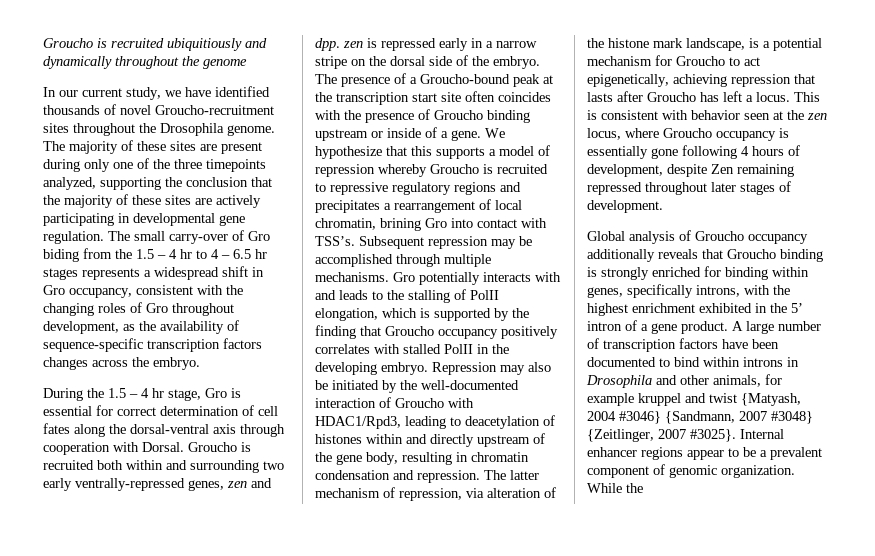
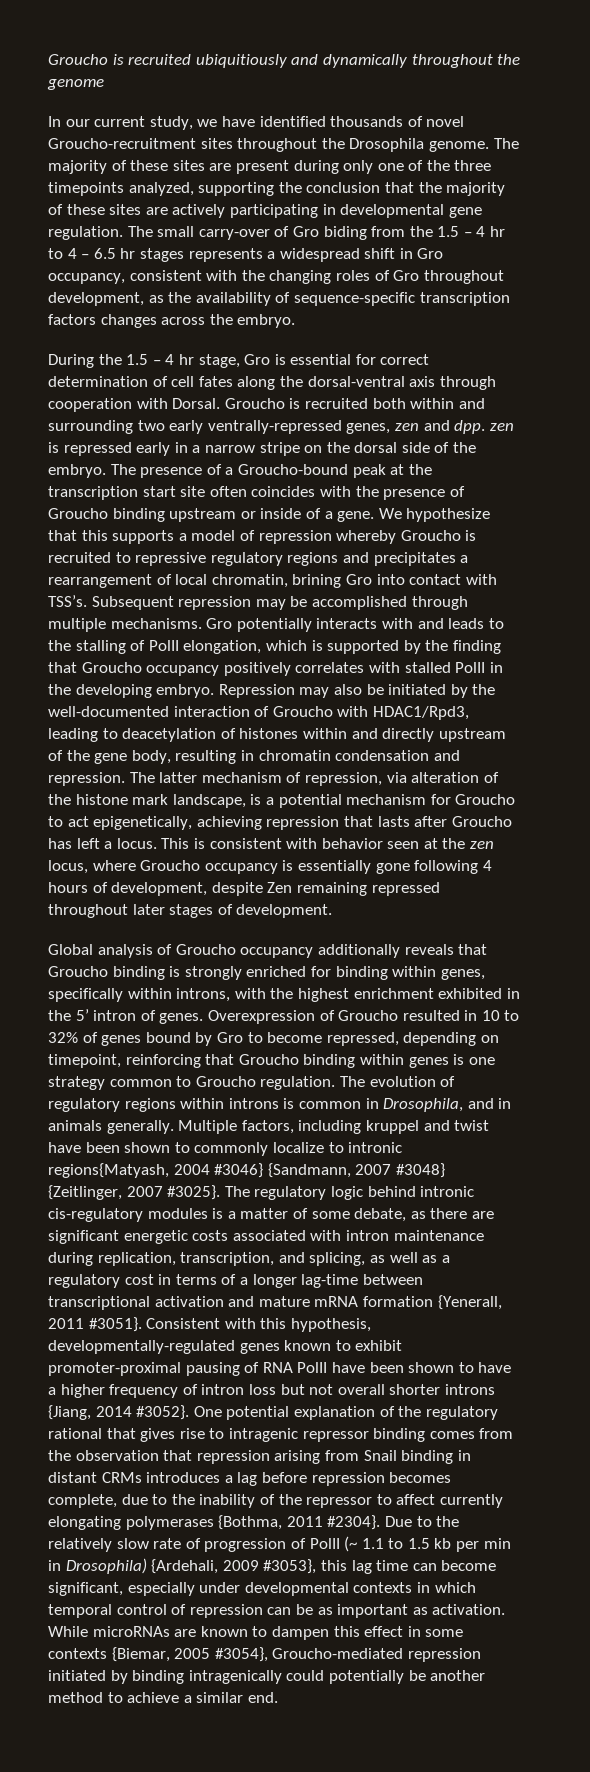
- Global analysis of Groucho occupancy additionally reveals that Groucho binding is strongly enriched for binding within genes, specifically introns, with the highest enrichment exhibited in the 5’ intron of a gene product. A large number of transcription factors have been documented to bind within introns in Drosophila and other animals, for example kruppel and twist {Matyash, 2004 #3046} {Sandmann, 2007 #3048} {Zeitlinger, 2007 #3025}.
+ Global analysis of Groucho occupancy additionally reveals that Groucho binding is strongly enriched for binding within genes, specifically within introns, with the highest enrichment exhibited in the 5’ intron of genes. Overexpression of Groucho resulted in 10 to 32% of genes bound by Gro to become repressed, depending on timepoint, reinforcing that Groucho binding within genes is one strategy common to Groucho regulation. The evolution of regulatory regions within introns is common in Drosophila, and in animals generally. Multiple factors, including kruppel and twist have been shown to commonly localize to intronic regions{Matyash, 2004 #3046} {Sandmann, 2007 #3048} {Zeitlinger, 2007 #3025}.
- Internal enhancer regions appear to be a prevalent component of genomic organization. While the
+ The regulatory logic behind intronic cis-regulatory modules is a matter of some debate, as there are significant energetic costs associated with intron maintenance during replication, transcription, and splicing, as well as a regulatory cost in terms of a longer lag-time between transcriptional activation and mature mRNA formation {Yenerall, 2011 #3051}. Consistent with this hypothesis, developmentally-regulated genes known to exhibit promoter-proximal pausing of RNA PolII have been shown to have a higher frequency of intron loss but not overall shorter introns {Jiang, 2014 #3052}. One potential explanation of the regulatory rational that gives rise to intragenic repressor binding comes from the observation that repression arising from Snail binding in distant CRMs introduces a lag before repression becomes complete, due to the inability of the repressor to affect currently elongating polymerases {Bothma, 2011 #2304}. Due to the relatively slow rate of progression of PolII (~ 1.1 to 1.5 kb per min in Drosophila) {Ardehali, 2009 #3053}, this lag time can become significant, especially under developmental contexts in which temporal control of repression can be as important as activation. While microRNAs are known to dampen this effect in some contexts {Biemar, 2005 #3054}, Groucho-mediated repression initiated by binding intragenically could potentially be another method to achieve a similar end.

